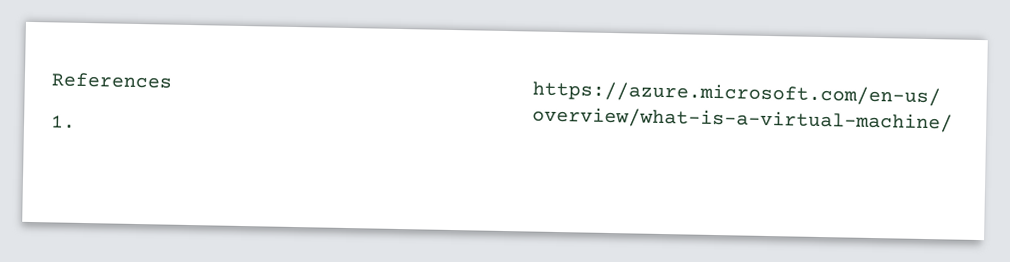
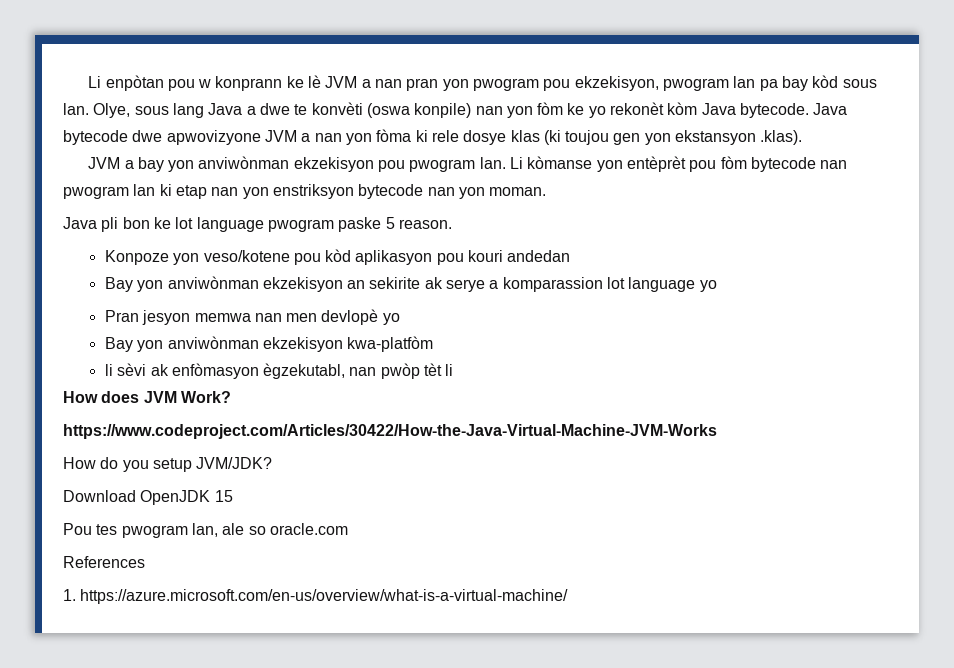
+ Li enpòtan pou w konprann ke lè JVM a nan pran yon pwogram pou ekzekisyon, pwogram lan pa bay kòd sous lan. Olye, sous lang Java a dwe te konvèti (oswa konpile) nan yon fòm ke yo rekonèt kòm Java bytecode. Java bytecode dwe apwovizyone JVM a nan yon fòma ki rele dosye klas (ki toujou gen yon ekstansyon .klas).
+ JVM a bay yon anviwònman ekzekisyon pou pwogram lan. Li kòmanse yon entèprèt pou fòm bytecode nan pwogram lan ki etap nan yon enstriksyon bytecode nan yon moman.
+ Java pli bon ke lot language pwogram paske 5 reason.
+ Konpoze yon veso/kotene pou kòd aplikasyon pou kouri andedan
+ Bay yon anviwònman ekzekisyon an sekirite ak serye a komparassion lot language yo
+ Pran jesyon memwa nan men devlopè yo
+ Bay yon anviwònman ekzekisyon kwa-platfòm
+ li sèvi ak enfòmasyon ègzekutabl, nan pwòp tèt li
+ How does JVM Work?
+ https://www.codeproject.com/Articles/30422/How-the-Java-Virtual-Machine-JVM-Works
+ How do you setup JVM/JDK?
+ Download OpenJDK 15
+ Pou tes pwogram lan, ale so oracle.com

